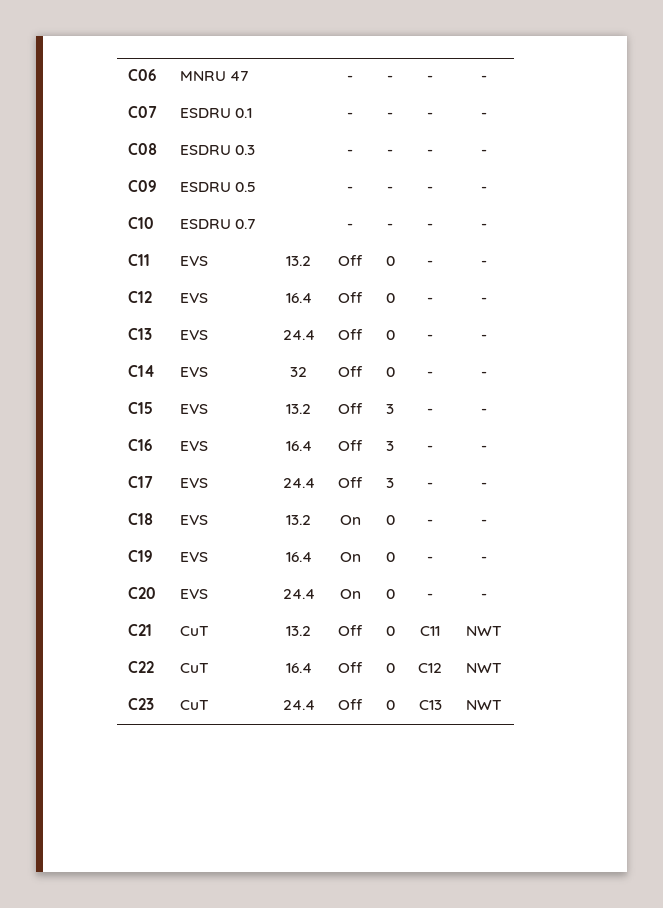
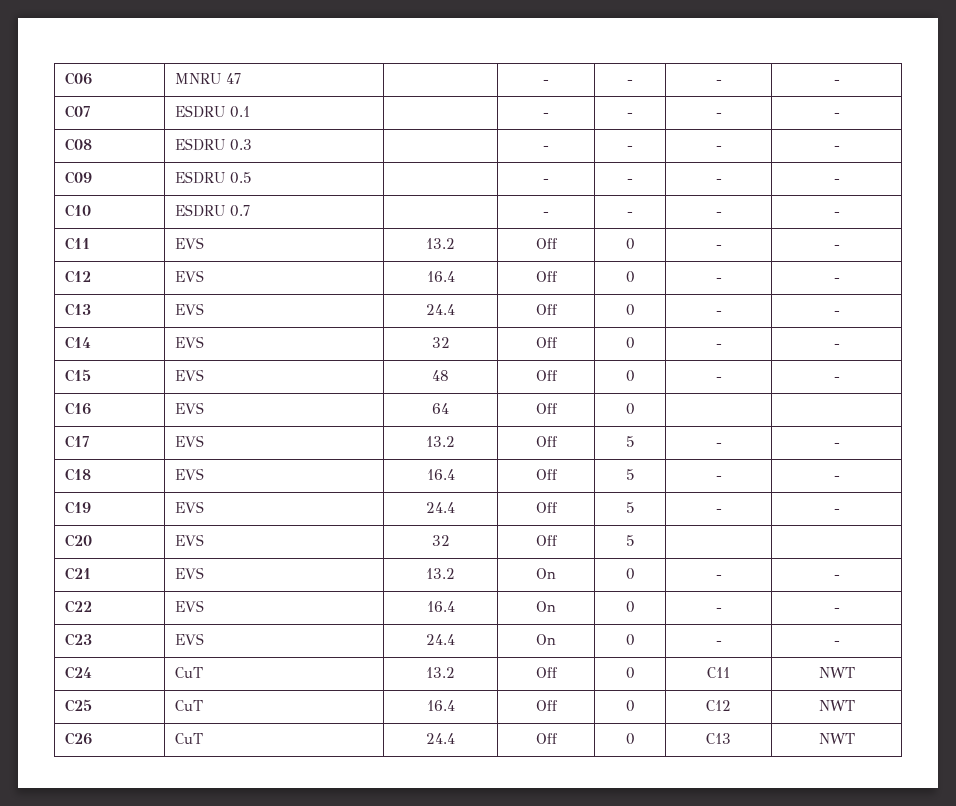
- C15 | EVS | 13.2 | Off | 3 | - | -
+ C15 | EVS | 48 | Off | 0 | - | -
- C16 | EVS | 16.4 | Off | 3 | - | -
- C17 | EVS | 24.4 | Off | 3 | - | -
- C18 | EVS | 13.2 | On | 0 | - | -
+ C16 | EVS | 64 | Off | 0 | |
+ C17 | EVS | 13.2 | Off | 5 | - | -
+ C18 | EVS | 16.4 | Off | 5 | - | -
+ C19 | EVS | 24.4 | Off | 5 | - | -
+ C20 | EVS | 32 | Off | 5 | |
+ C21 | EVS | 13.2 | On | 0 | - | -
- C19 | EVS | 16.4 | On | 0 | - | -
+ C22 | EVS | 16.4 | On | 0 | - | -
- C20 | EVS | 24.4 | On | 0 | - | -
+ C23 | EVS | 24.4 | On | 0 | - | -
- C21 | CuT | 13.2 | Off | 0 | C11 | NWT
+ C24 | CuT | 13.2 | Off | 0 | C11 | NWT
- C22 | CuT | 16.4 | Off | 0 | C12 | NWT
+ C25 | CuT | 16.4 | Off | 0 | C12 | NWT
- C23 | CuT | 24.4 | Off | 0 | C13 | NWT
+ C26 | CuT | 24.4 | Off | 0 | C13 | NWT

